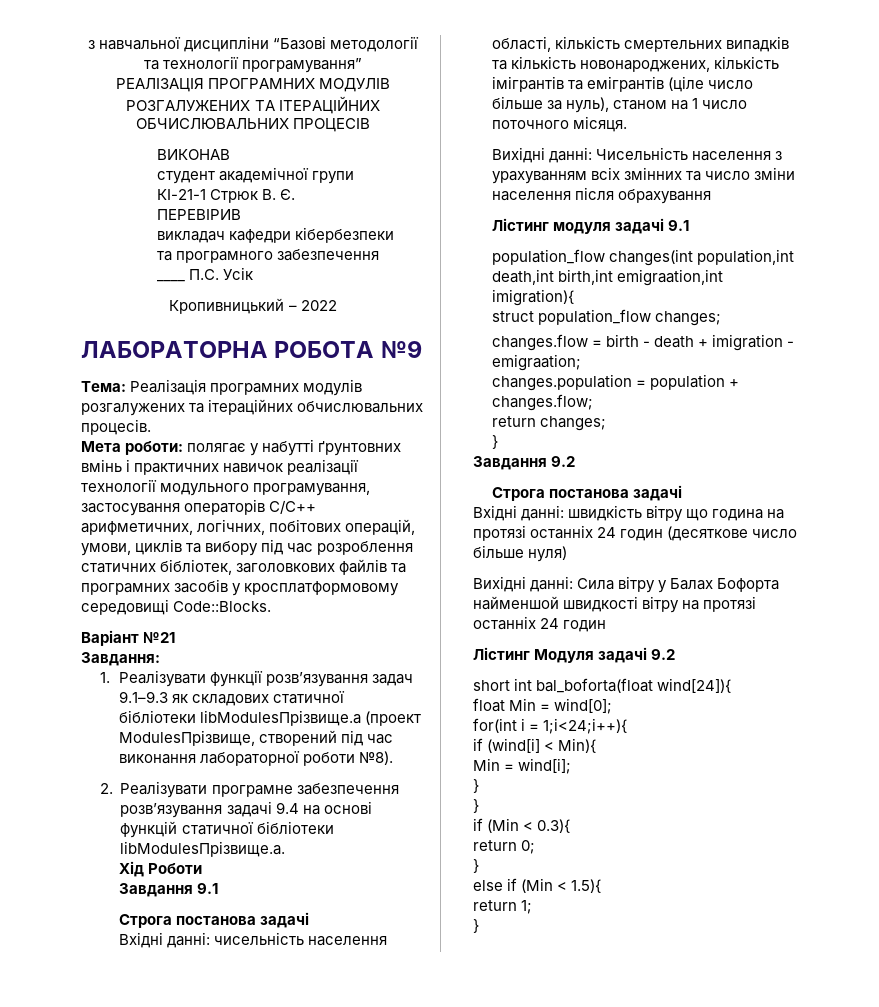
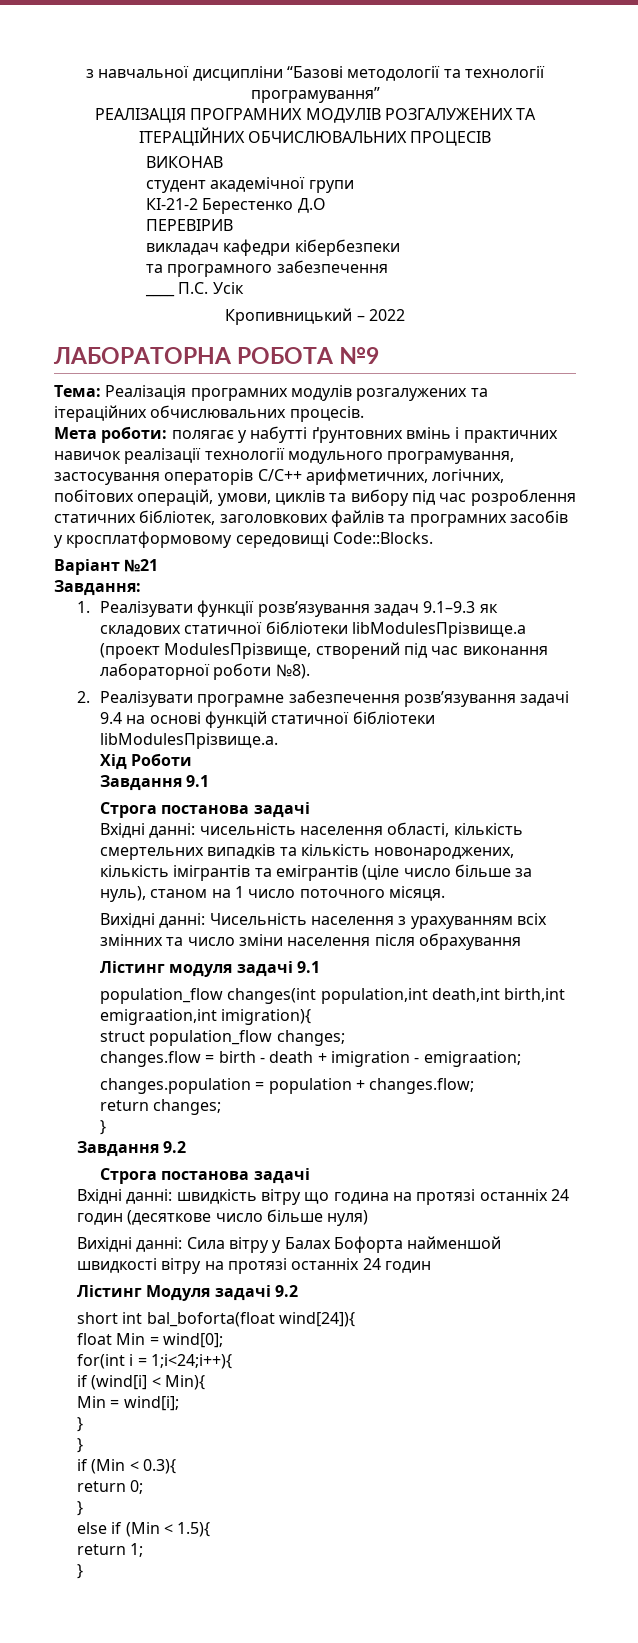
- КІ-21-1 Стрюк В. Є.
+ КІ-21-2 Берестенко Д.О

